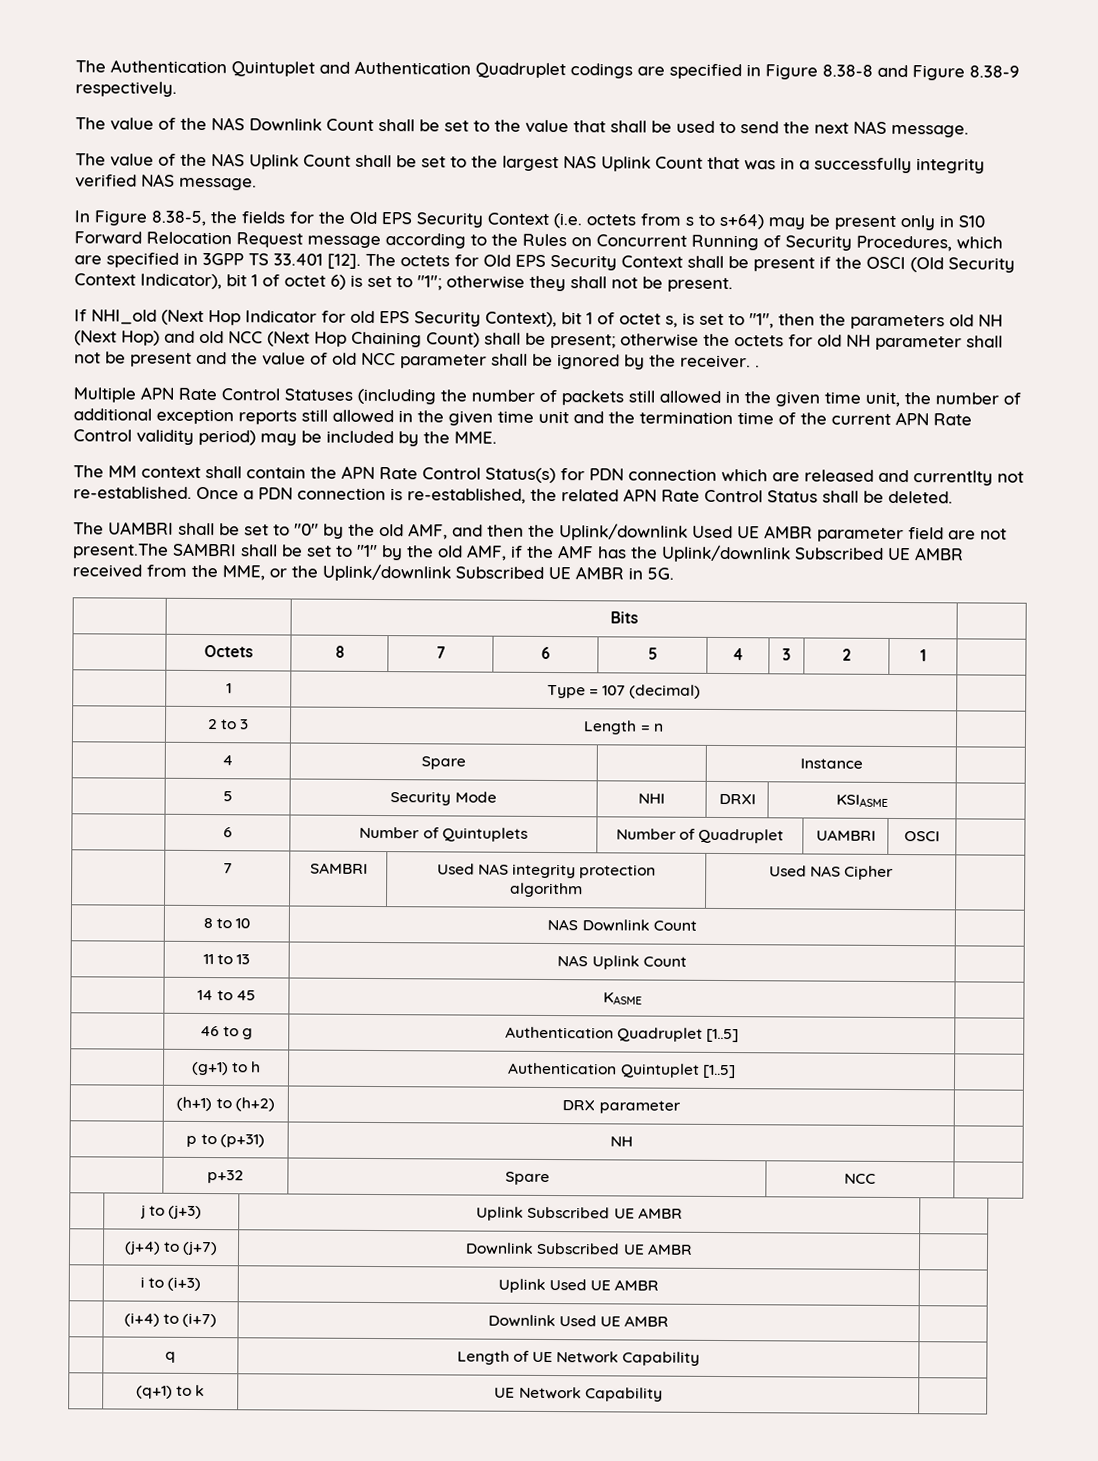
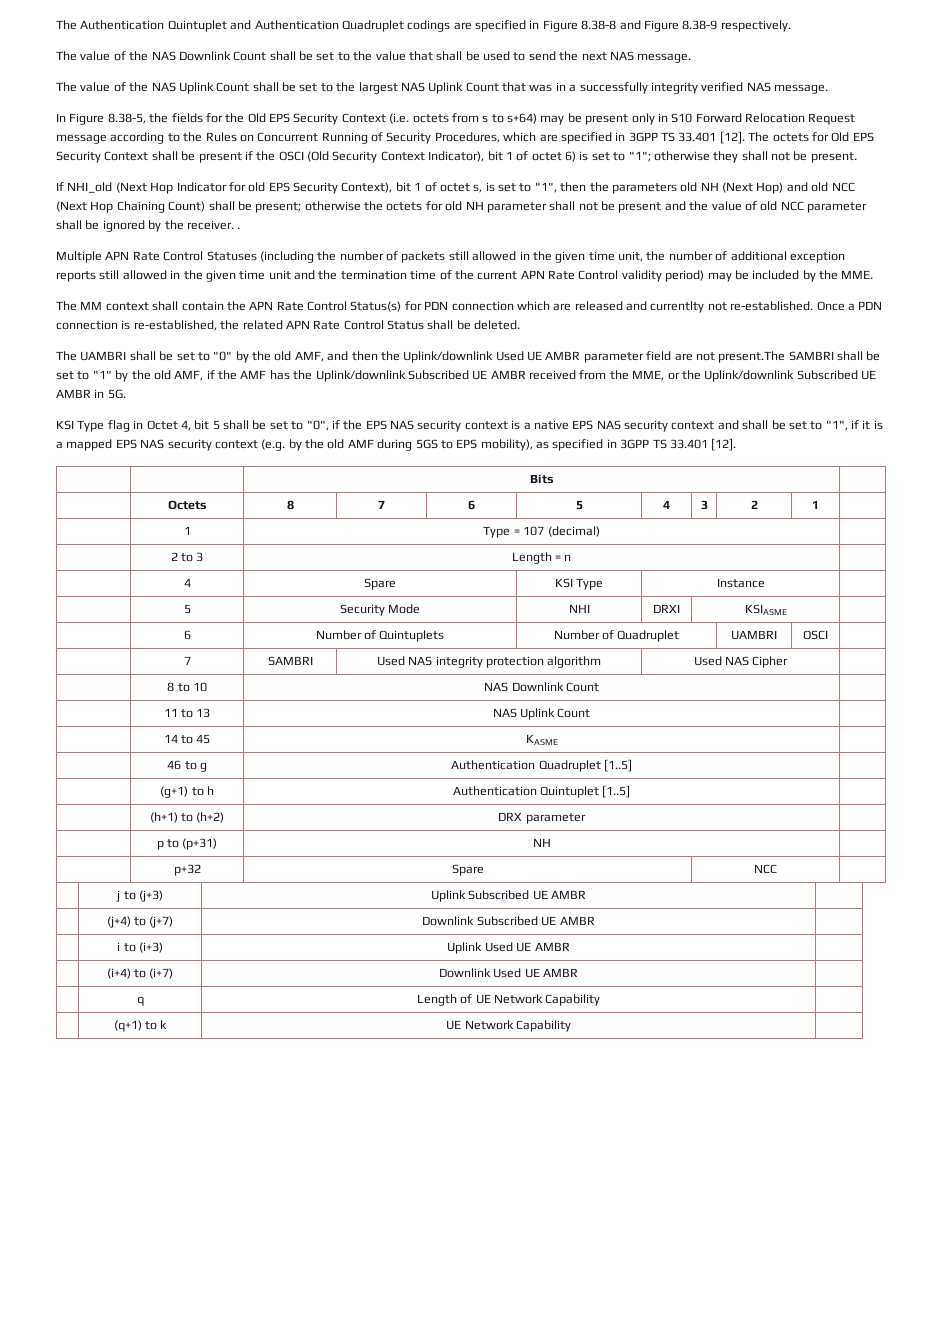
+ KSI Type flag in Octet 4, bit 5 shall be set to "0", if the EPS NAS security context is a native EPS NAS security context and shall be set to "1", if it is a mapped EPS NAS security context (e.g. by the old AMF during 5GS to EPS mobility), as specified in 3GPP TS 33.401 [12].
- | 4 | Spare | | Instance |
+ | 4 | Spare | KSI Type | Instance |

